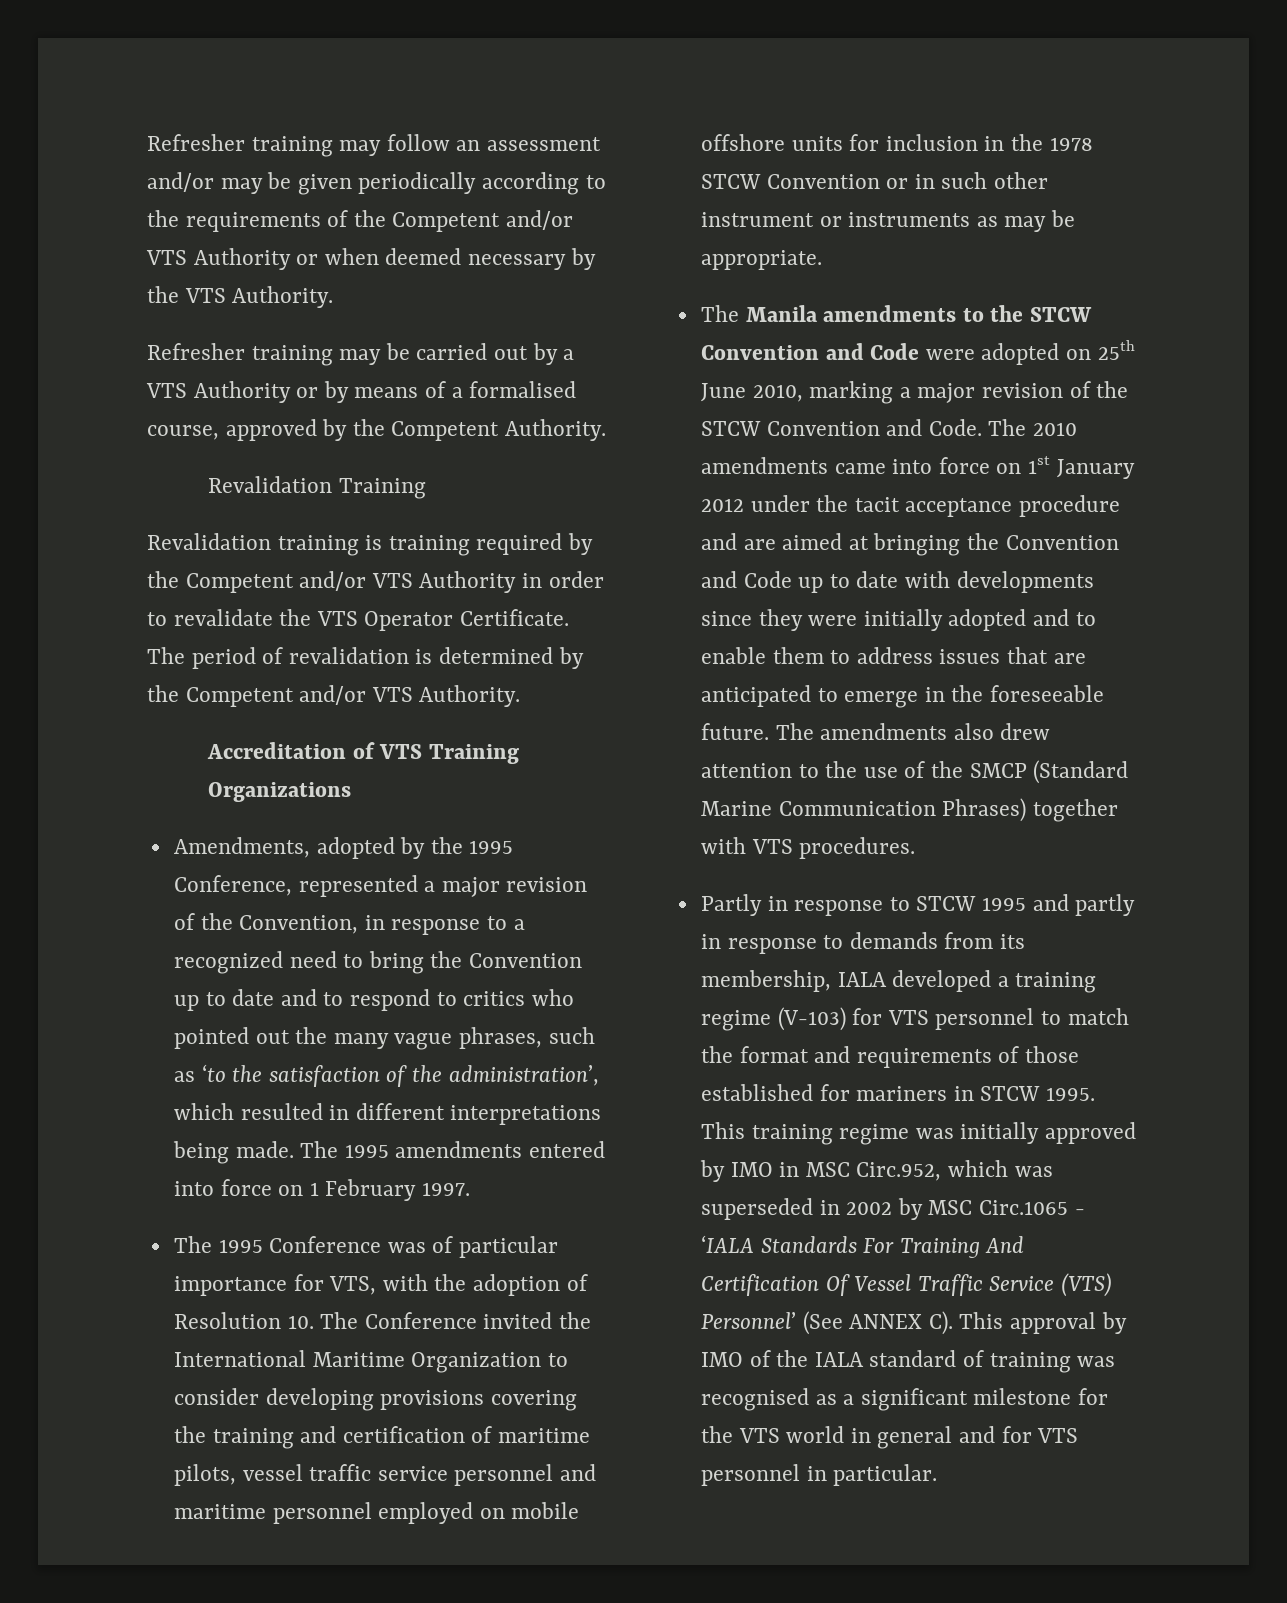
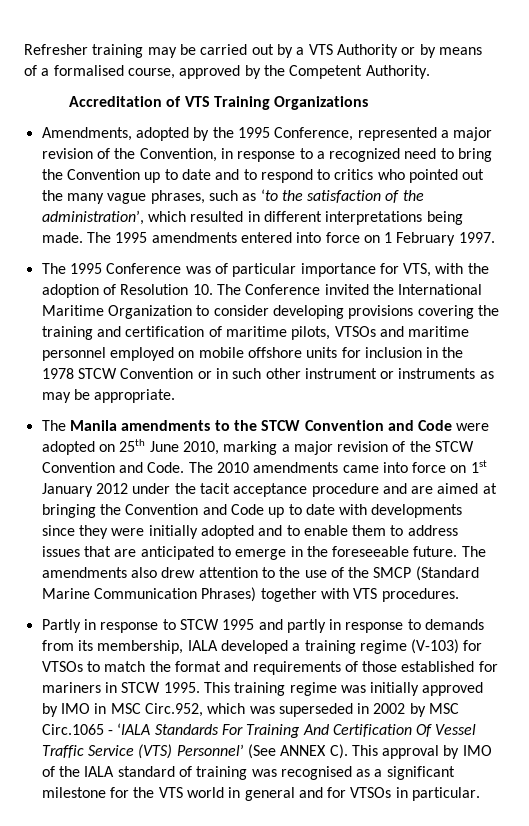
- Refresher training may follow an assessment and/or may be given periodically according to the requirements of the Competent and/or VTS Authority or when deemed necessary by the VTS Authority.
- Revalidation Training
- Revalidation training is training required by the Competent and/or VTS Authority in order to revalidate the VTS Operator Certificate. The period of revalidation is determined by the Competent and/or VTS Authority.
- The 1995 Conference was of particular importance for VTS, with the adoption of Resolution 10. The Conference invited the International Maritime Organization to consider developing provisions covering the training and certification of maritime pilots, vessel traffic service personnel and maritime personnel employed on mobile offshore units for inclusion in the 1978 STCW Convention or in such other instrument or instruments as may be appropriate.
+ The 1995 Conference was of particular importance for VTS, with the adoption of Resolution 10. The Conference invited the International Maritime Organization to consider developing provisions covering the training and certification of maritime pilots, VTSOs and maritime personnel employed on mobile offshore units for inclusion in the 1978 STCW Convention or in such other instrument or instruments as may be appropriate.
- Partly in response to STCW 1995 and partly in response to demands from its membership, IALA developed a training regime (V-103) for VTS personnel to match the format and requirements of those established for mariners in STCW 1995.
+ Partly in response to STCW 1995 and partly in response to demands from its membership, IALA developed a training regime (V-103) for VTSOs to match the format and requirements of those established for mariners in STCW 1995.
- This training regime was initially approved by IMO in MSC Circ.952, which was superseded in 2002 by MSC Circ.1065 - ‘IALA Standards For Training And Certification Of Vessel Traffic Service (VTS) Personnel’ (See ANNEX C). This approval by IMO of the IALA standard of training was recognised as a significant milestone for the VTS world in general and for VTS personnel in particular.
+ This training regime was initially approved by IMO in MSC Circ.952, which was superseded in 2002 by MSC Circ.1065 - ‘IALA Standards For Training And Certification Of Vessel Traffic Service (VTS) Personnel’ (See ANNEX C). This approval by IMO of the IALA standard of training was recognised as a significant milestone for the VTS world in general and for VTSOs in particular.

